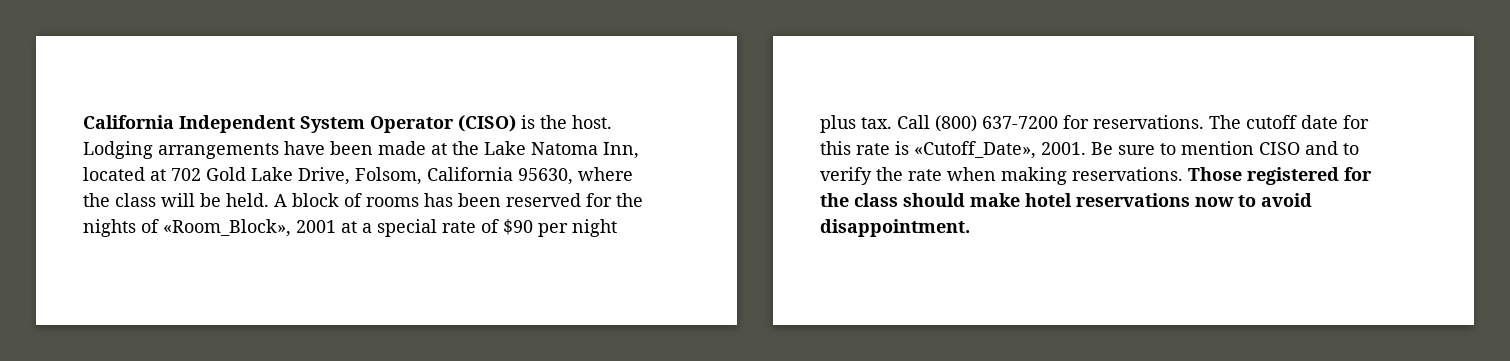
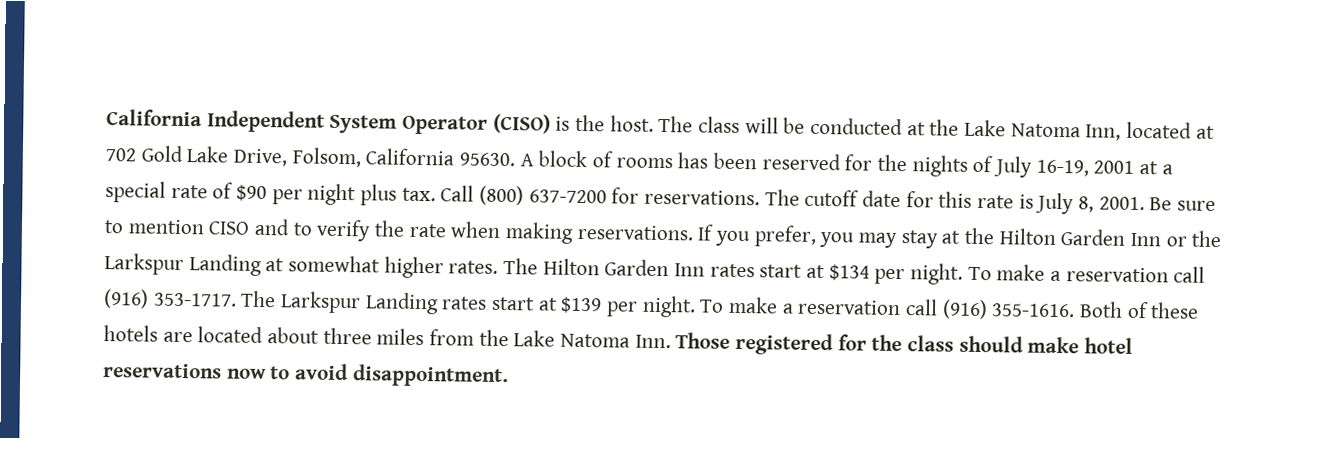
- Lodging arrangements have been made at the Lake Natoma Inn, located at 702 Gold Lake Drive, Folsom, California 95630, where the class will be held.
+ The class will be conducted at the Lake Natoma Inn, located at 702 Gold Lake Drive, Folsom, California 95630.
- A block of rooms has been reserved for the nights of «Room_Block», 2001 at a special rate of $90 per night plus tax.
+ A block of rooms has been reserved for the nights of July 16-19, 2001 at a special rate of $90 per night plus tax.
- The cutoff date for this rate is «Cutoff_Date», 2001.
+ The cutoff date for this rate is July 8, 2001.
- Those registered for the class should make hotel reservations now to avoid disappointment.
+ If you prefer, you may stay at the Hilton Garden Inn or the Larkspur Landing at somewhat higher rates. The Hilton Garden Inn rates start at $134 per night. To make a reservation call (916) 353-1717. The Larkspur Landing rates start at $139 per night. To make a reservation call (916) 355-1616. Both of these hotels are located about three miles from the Lake Natoma Inn. Those registered for the class should make hotel reservations now to avoid disappointment.

